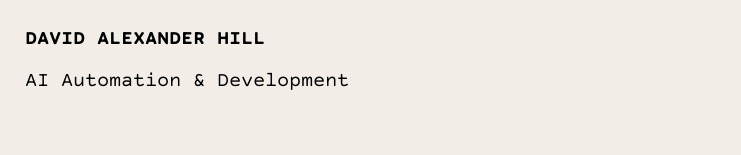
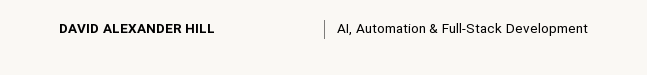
- AI Automation & Development
+ AI, Automation & Full-Stack Development

